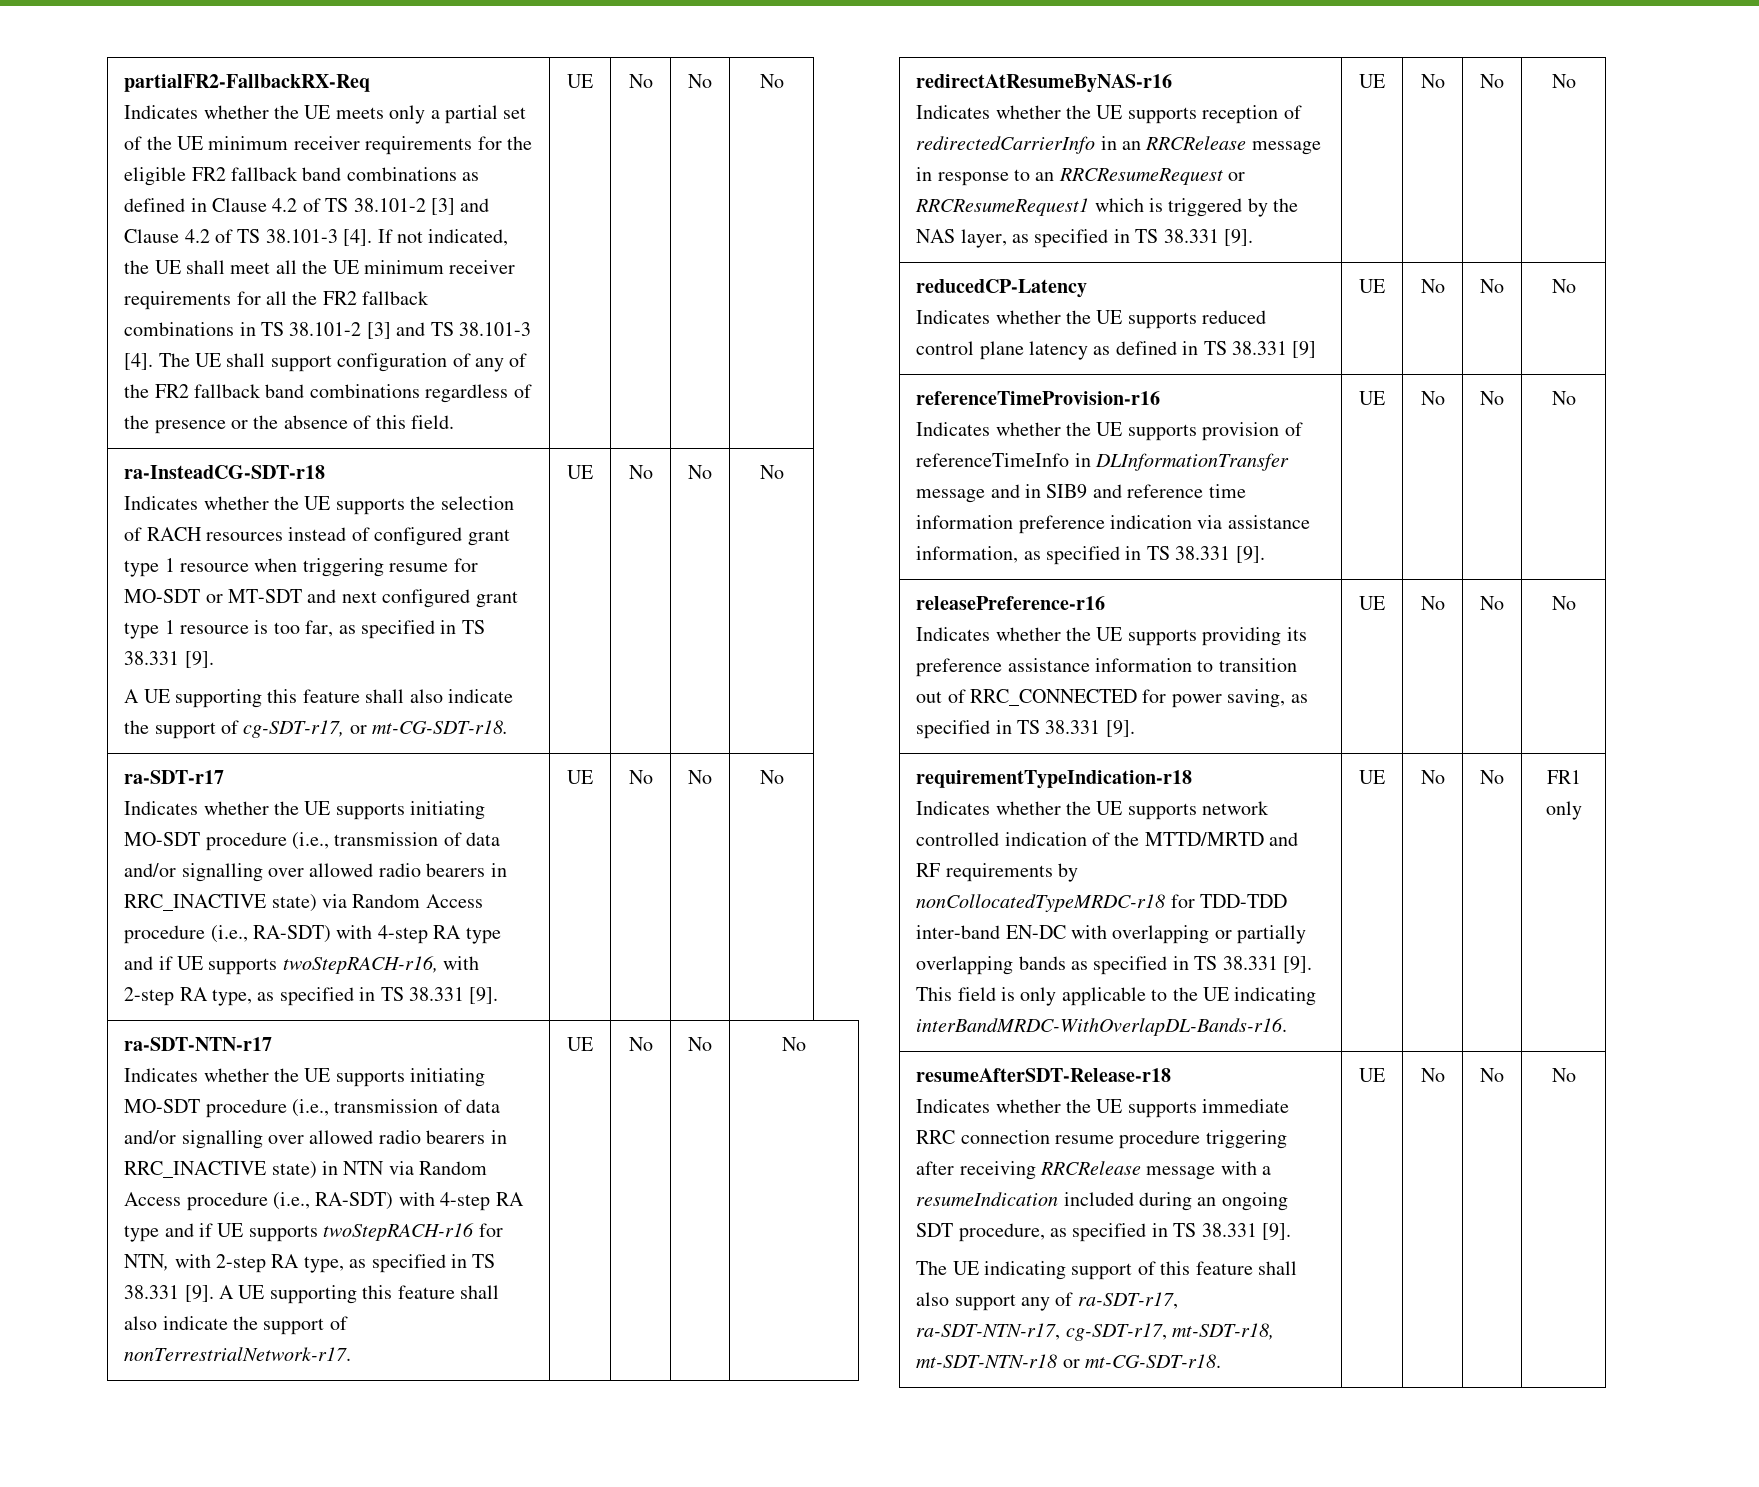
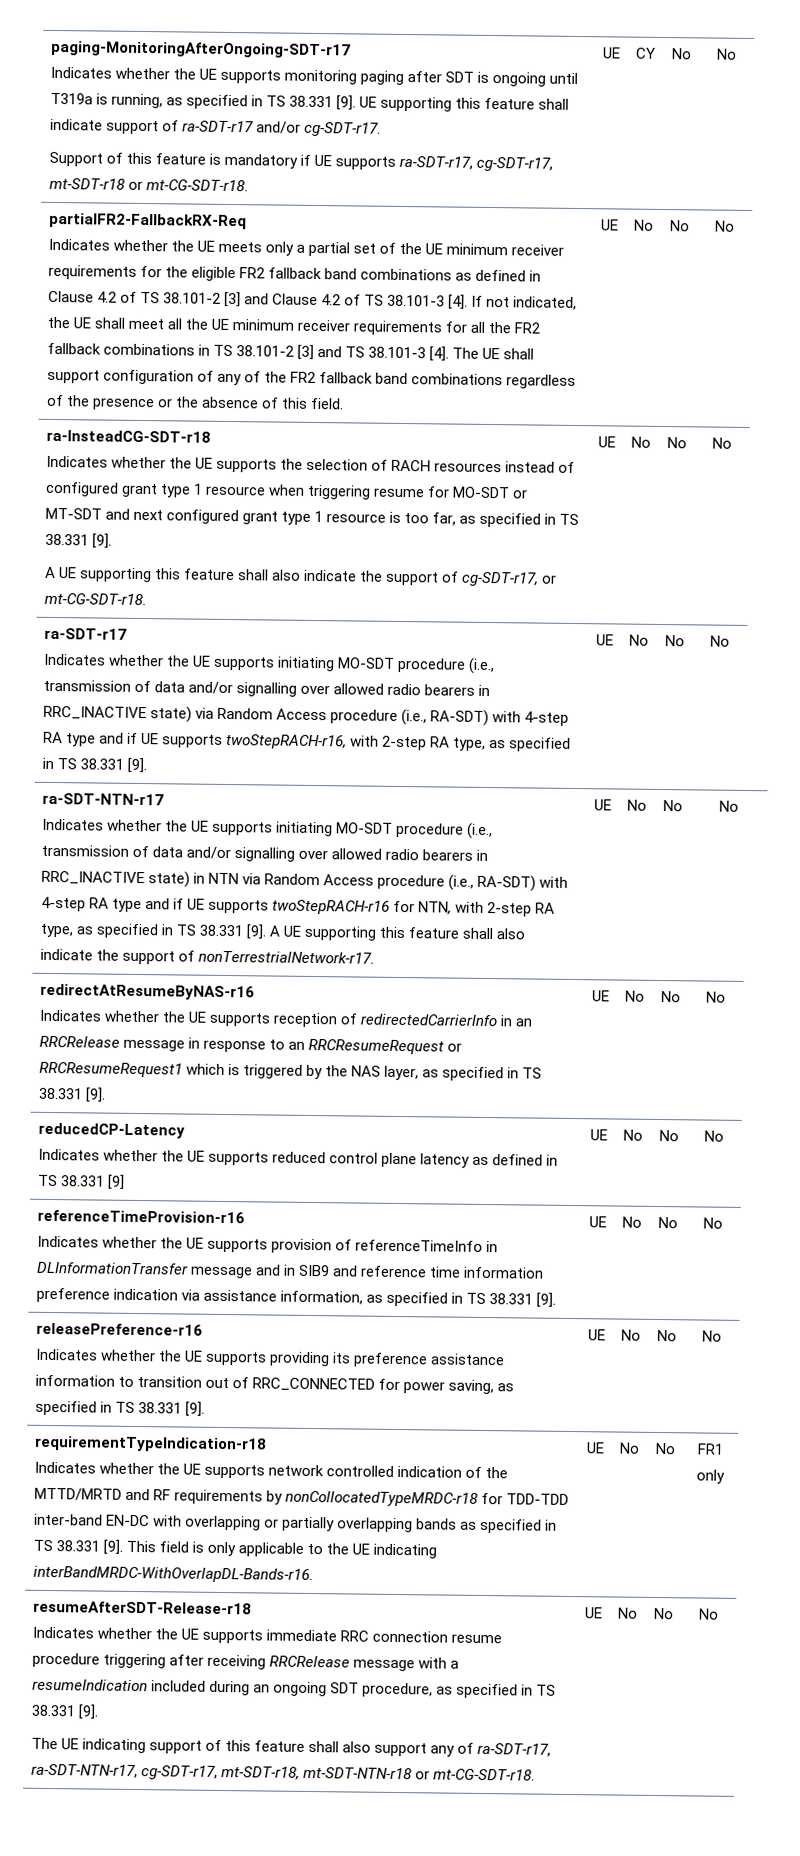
+ paging-MonitoringAfterOngoing-SDT-r17
+ Indicates whether the UE supports monitoring paging after SDT is ongoing until T319a is running, as specified in TS 38.331 [9]. UE supporting this feature shall indicate support of ra-SDT-r17 and/or cg-SDT-r17.
+ Support of this feature is mandatory if UE supports ra-SDT-r17, cg-SDT-r17, mt-SDT-r18 or mt-CG-SDT-r18. | UE | CY | No | No

